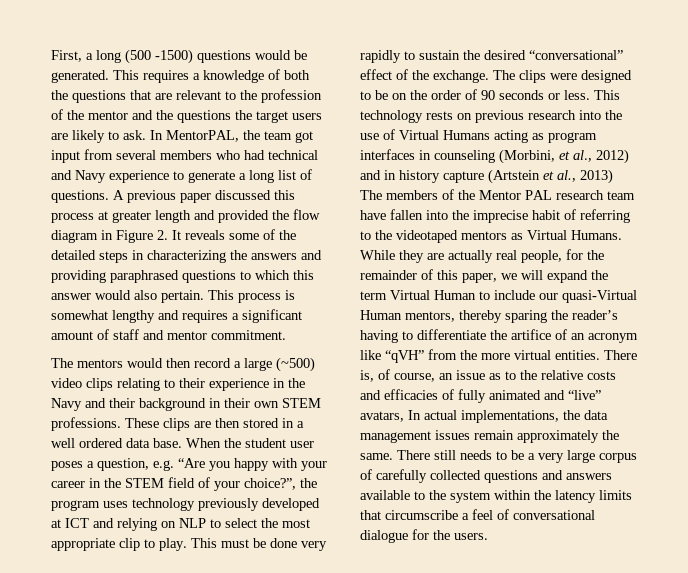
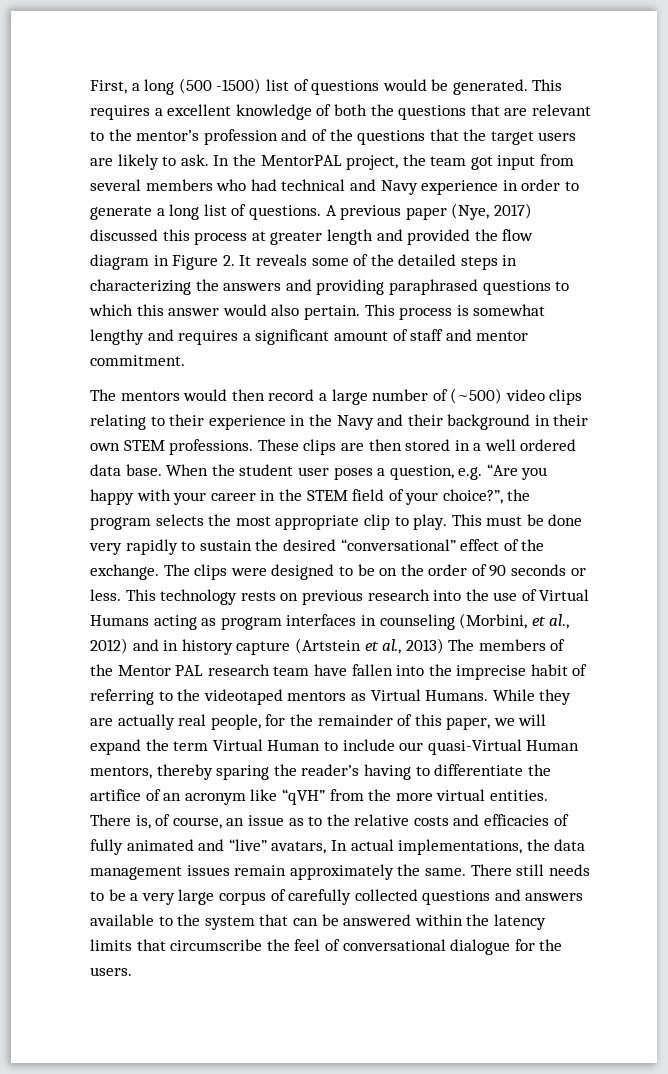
- First, a long (500 -1500) questions would be generated.
+ First, a long (500 -1500) list of questions would be generated.
- This requires a knowledge of both the questions that are relevant to the profession of the mentor and the questions the target users are likely to ask.
+ This requires a excellent knowledge of both the questions that are relevant to the mentor’s profession and of the questions that the target users are likely to ask.
- In MentorPAL, the team got input from several members who had technical and Navy experience to generate a long list of questions.
+ In the MentorPAL project, the team got input from several members who had technical and Navy experience in order to generate a long list of questions.
- A previous paper discussed this process at greater length and provided the flow diagram in Figure 2. It reveals some of the detailed steps in characterizing the answers and providing paraphrased questions to which this answer would also pertain.
+ A previous paper (Nye, 2017) discussed this process at greater length and provided the flow diagram in Figure 2. It reveals some of the detailed steps in characterizing the answers and providing paraphrased questions to which this answer would also pertain.
- The mentors would then record a large (~500) video clips relating to their experience in the Navy and their background in their own STEM professions.
+ The mentors would then record a large number of (~500) video clips relating to their experience in the Navy and their background in their own STEM professions.
- When the student user poses a question, e.g. “Are you happy with your career in the STEM field of your choice?”, the program uses technology previously developed at ICT and relying on NLP to select the most appropriate clip to play.
+ When the student user poses a question, e.g. “Are you happy with your career in the STEM field of your choice?”, the program selects the most appropriate clip to play.
- There still needs to be a very large corpus of carefully collected questions and answers available to the system within the latency limits that circumscribe a feel of conversational dialogue for the users.
+ There still needs to be a very large corpus of carefully collected questions and answers available to the system that can be answered within the latency limits that circumscribe the feel of conversational dialogue for the users.

